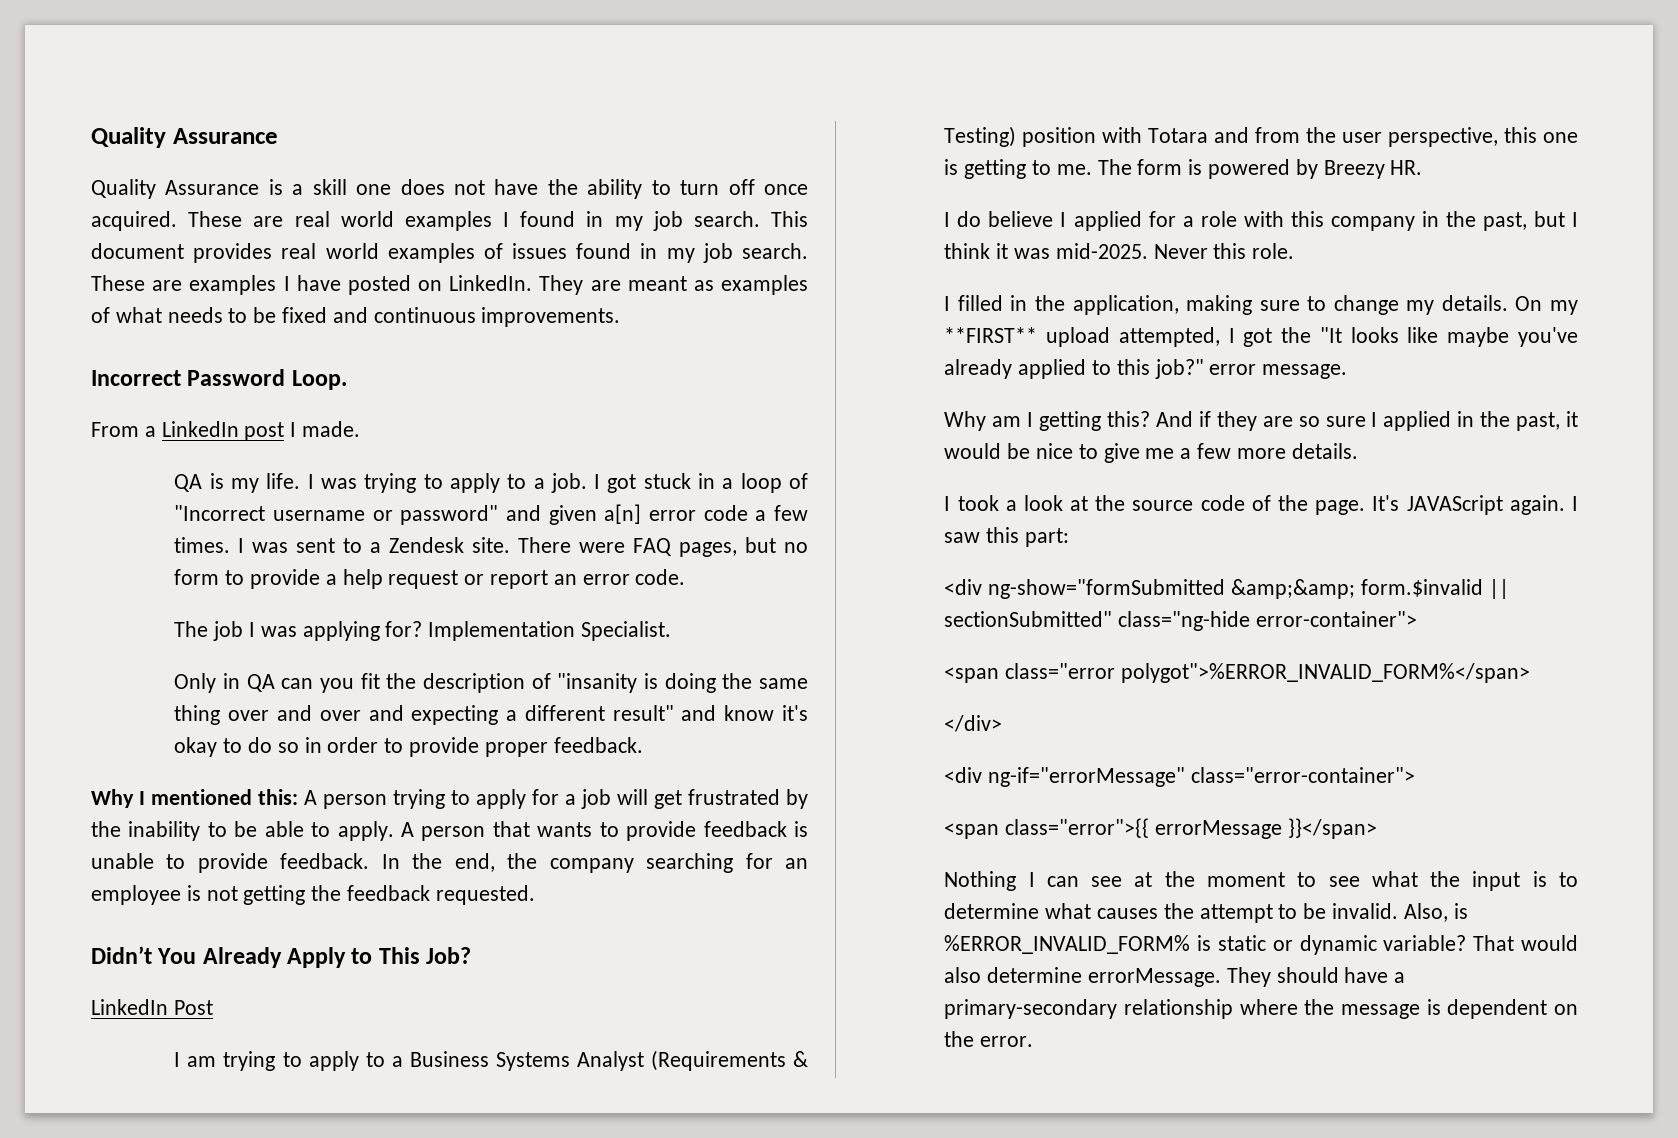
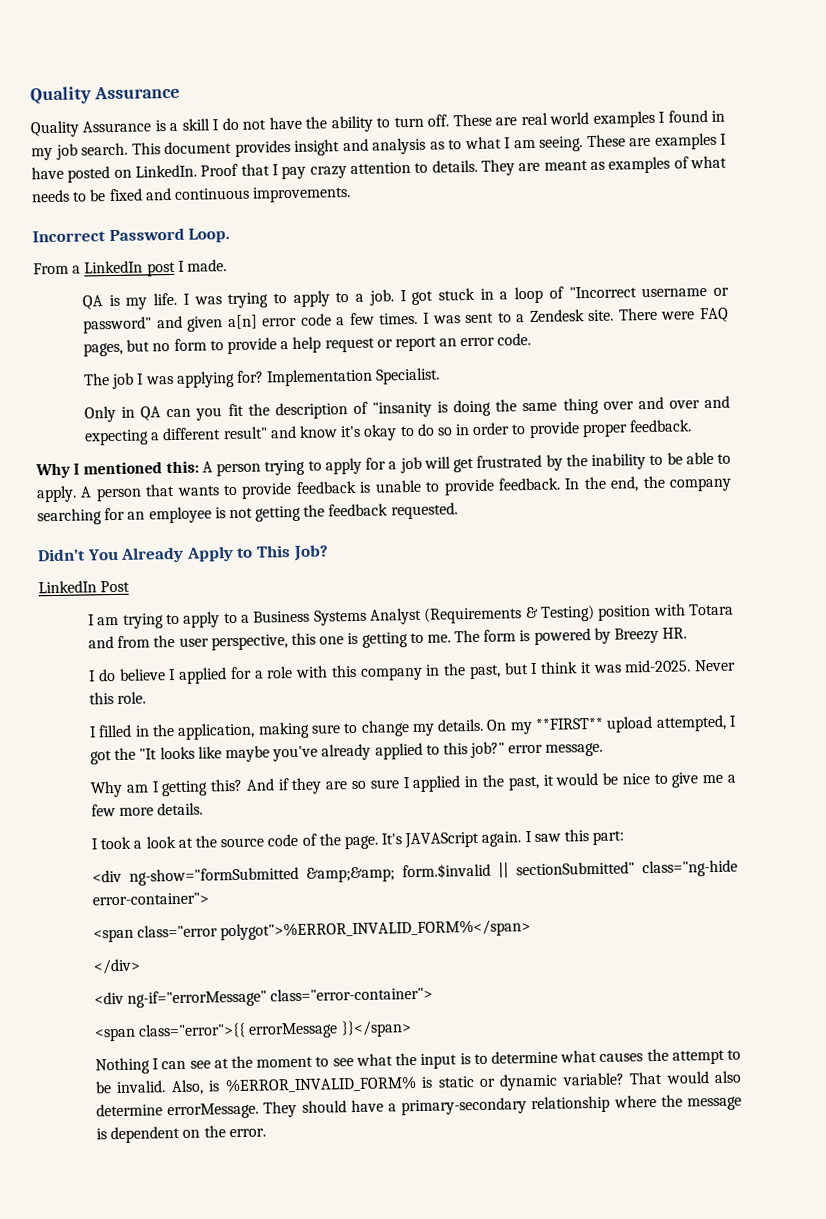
- Quality Assurance is a skill one does not have the ability to turn off once acquired.
+ Quality Assurance is a skill I do not have the ability to turn off.
- This document provides real world examples of issues found in my job search.
+ This document provides insight and analysis as to what I am seeing.
+ Proof that I pay crazy attention to details.

